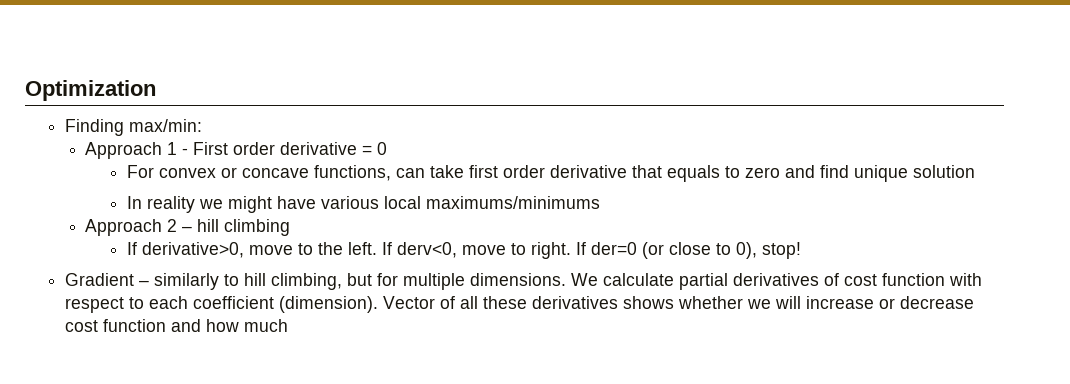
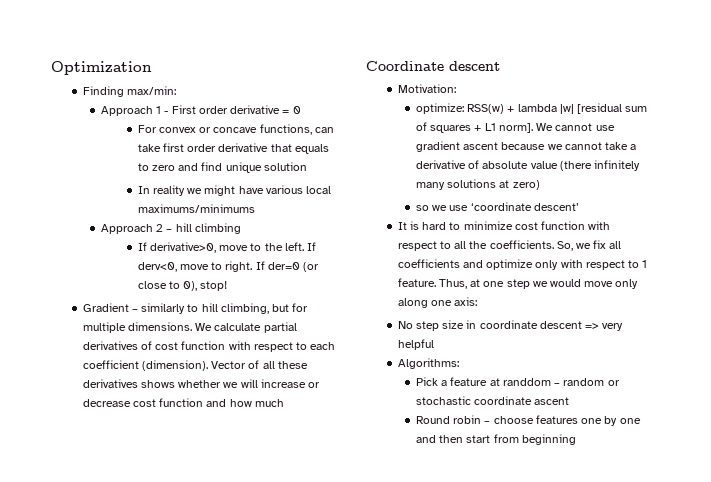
+ Coordinate descent
+ Motivation:
+ optimize: RSS(w) + lambda |w| [residual sum of squares + L1 norm]. We cannot use gradient ascent because we cannot take a derivative of absolute value (there infinitely many solutions at zero)
+ so we use ‘coordinate descent’
+ It is hard to minimize cost function with respect to all the coefficients. So, we fix all coefficients and optimize only with respect to 1 feature. Thus, at one step we would move only along one axis:
+ No step size in coordinate descent => very helpful
+ Algorithms:
+ Pick a feature at randdom – random or stochastic coordinate ascent
+ Round robin – choose features one by one and then start from beginning

